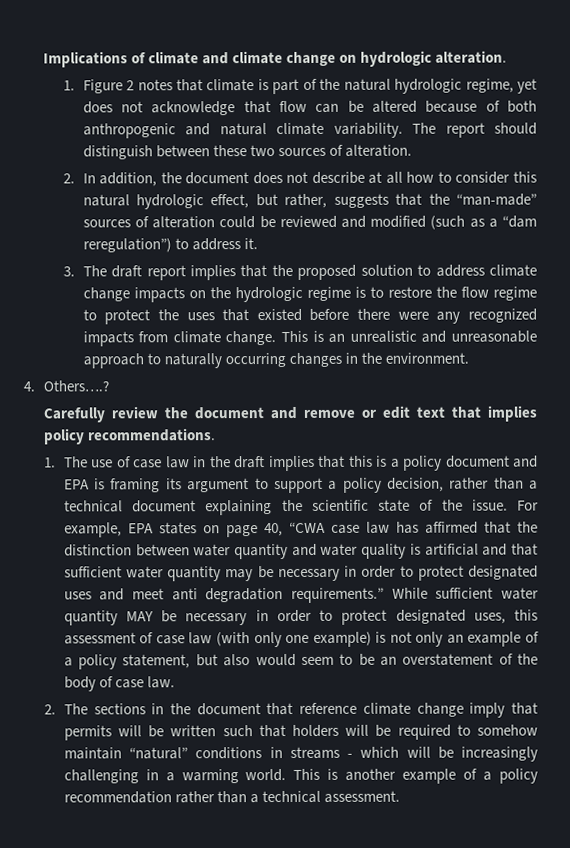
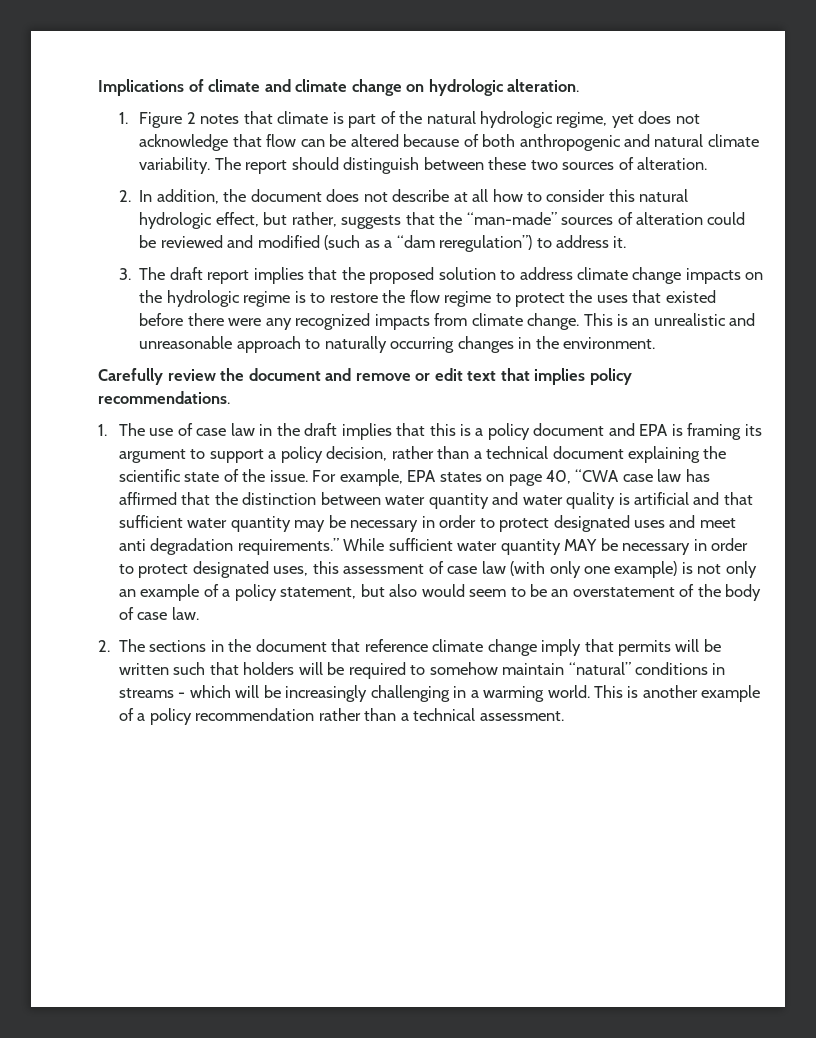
- 4. Others….?

